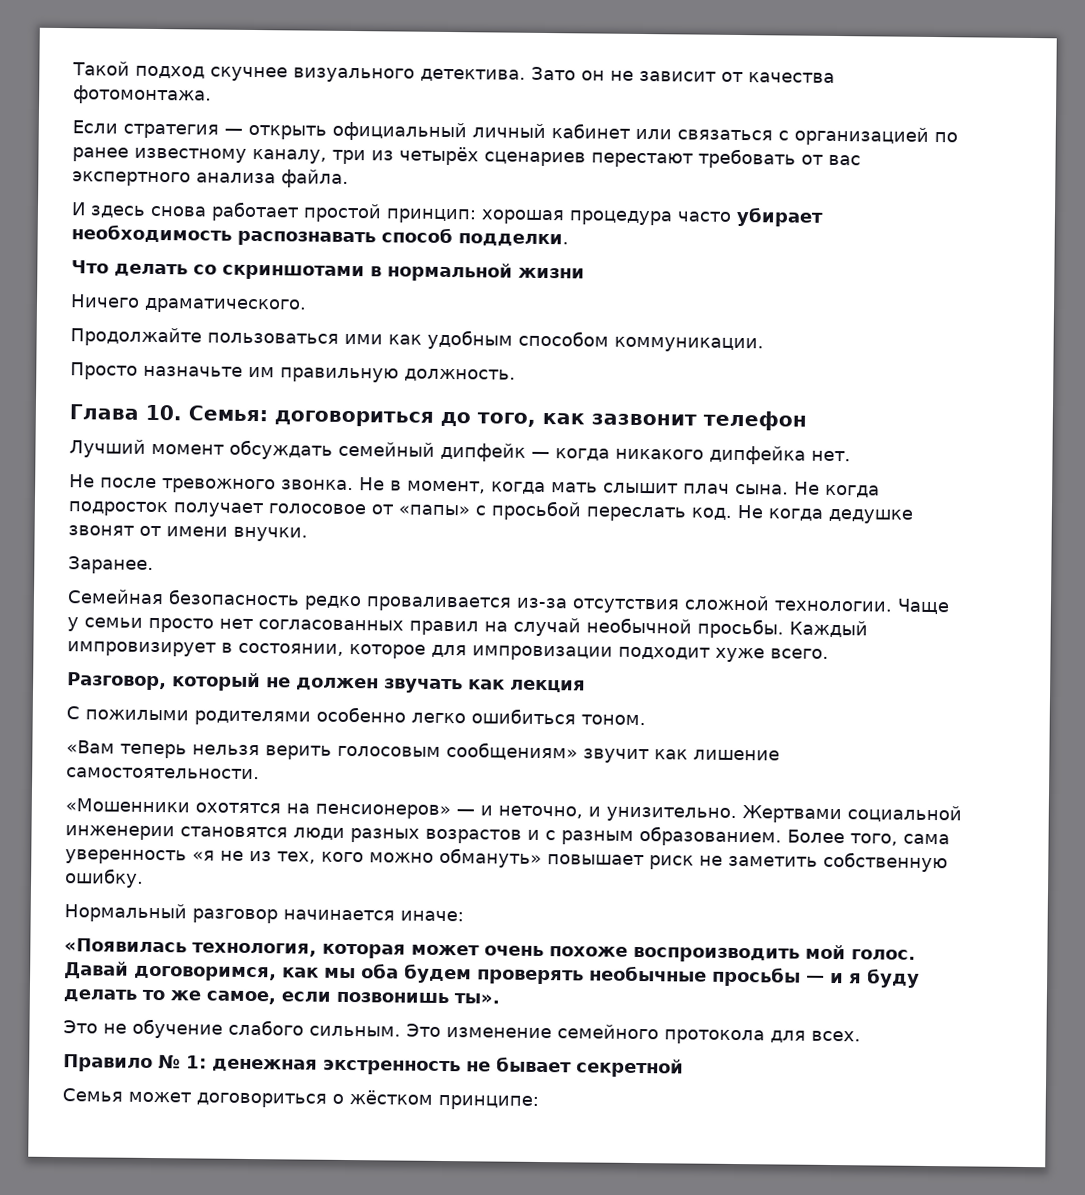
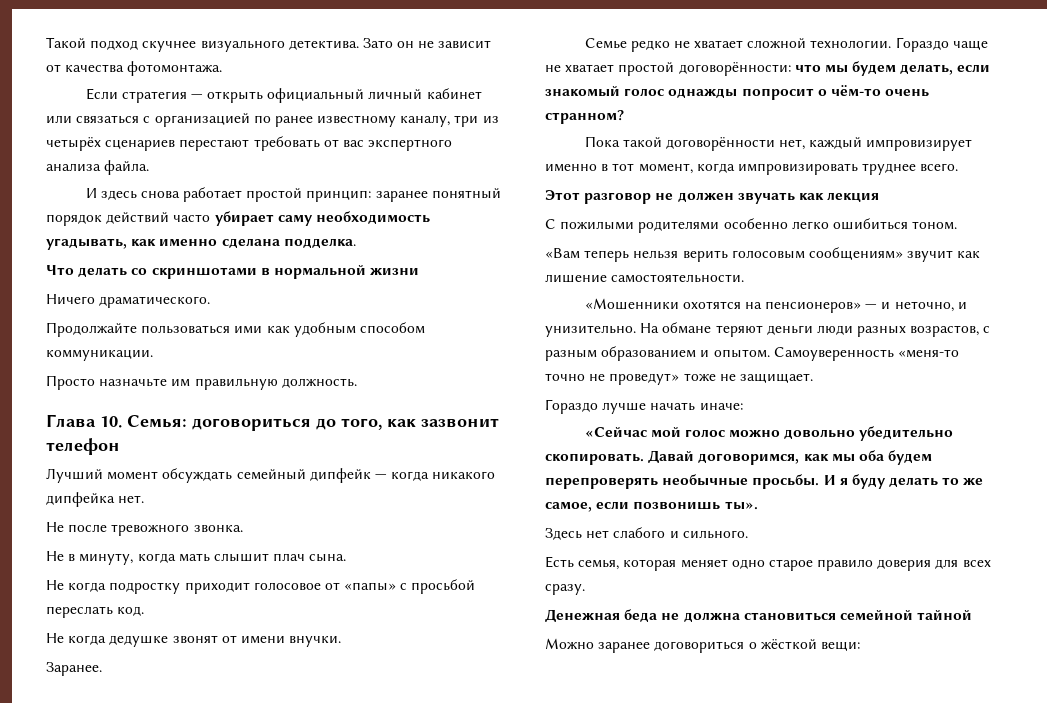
- И здесь снова работает простой принцип: хорошая процедура часто убирает необходимость распознавать способ подделки.
+ И здесь снова работает простой принцип: заранее понятный порядок действий часто убирает саму необходимость угадывать, как именно сделана подделка.
- Не после тревожного звонка. Не в момент, когда мать слышит плач сына. Не когда подросток получает голосовое от «папы» с просьбой переслать код. Не когда дедушке звонят от имени внучки.
+ Не после тревожного звонка.
+ Не в минуту, когда мать слышит плач сына.
+ Не когда подростку приходит голосовое от «папы» с просьбой переслать код.
+ Не когда дедушке звонят от имени внучки.
- Семейная безопасность редко проваливается из-за отсутствия сложной технологии. Чаще у семьи просто нет согласованных правил на случай необычной просьбы. Каждый импровизирует в состоянии, которое для импровизации подходит хуже всего.
+ Семье редко не хватает сложной технологии. Гораздо чаще не хватает простой договорённости: что мы будем делать, если знакомый голос однажды попросит о чём-то очень странном?
+ Пока такой договорённости нет, каждый импровизирует именно в тот момент, когда импровизировать труднее всего.
- Разговор, который не должен звучать как лекция
+ Этот разговор не должен звучать как лекция
- Жертвами социальной инженерии становятся люди разных возрастов и с разным образованием. Более того, сама уверенность «я не из тех, кого можно обмануть» повышает риск не заметить собственную ошибку.
- Нормальный разговор начинается иначе:
- «Появилась технология, которая может очень похоже воспроизводить мой голос.
+ На обмане теряют деньги люди разных возрастов, с разным образованием и опытом. Самоуверенность «меня-то точно не проведут» тоже не защищает.
+ Гораздо лучше начать иначе:
+ «Сейчас мой голос можно довольно убедительно скопировать.
- Давай договоримся, как мы оба будем проверять необычные просьбы — и я буду делать то же самое, если позвонишь ты».
+ Давай договоримся, как мы оба будем перепроверять необычные просьбы. И я буду делать то же самое, если позвонишь ты».
- Это не обучение слабого сильным. Это изменение семейного протокола для всех.
- Правило № 1: денежная экстренность не бывает секретной
- Семья может договориться о жёстком принципе:
+ Здесь нет слабого и сильного.
+ Есть семья, которая меняет одно старое правило доверия для всех сразу.
+ Денежная беда не должна становиться семейной тайной
+ Можно заранее договориться о жёсткой вещи:

